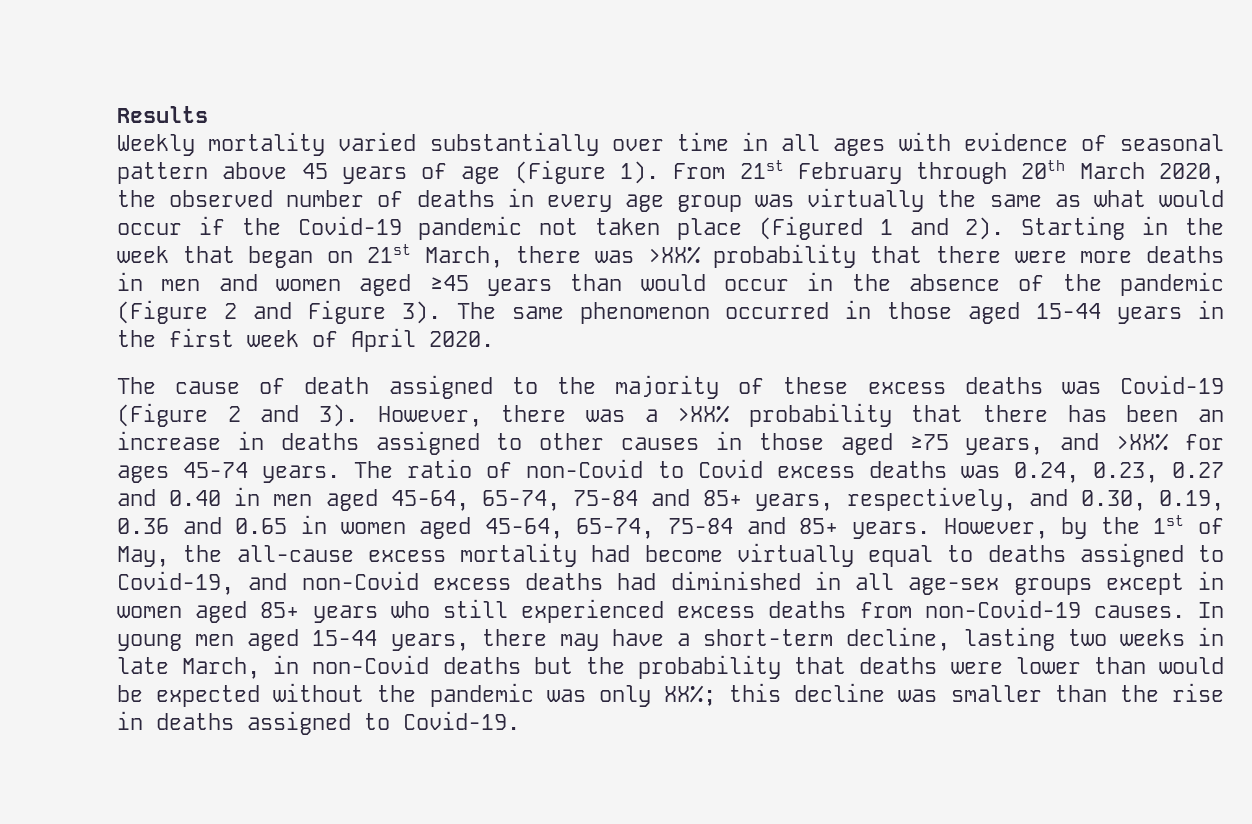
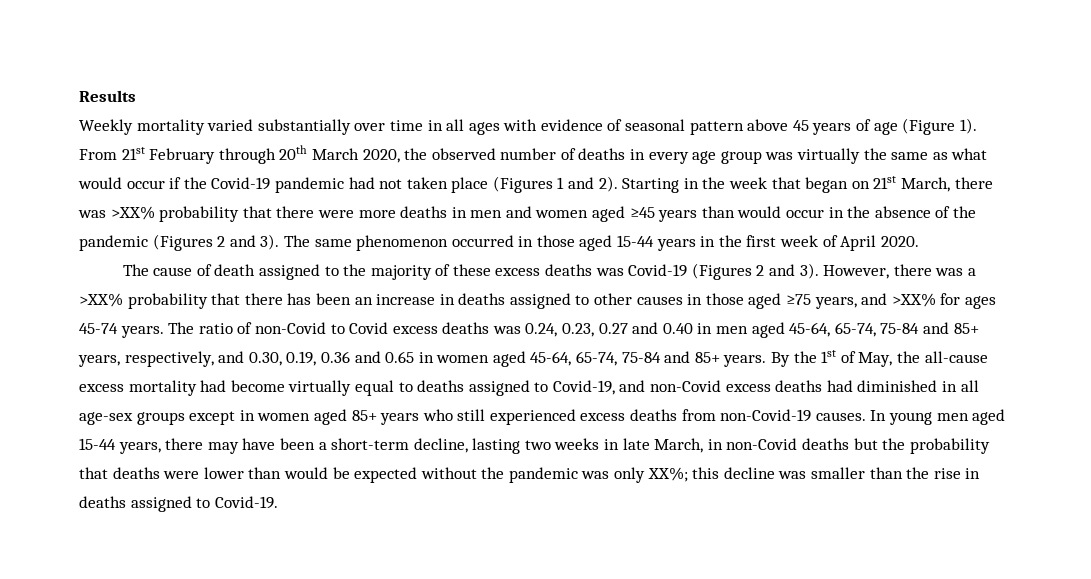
- From 21st February through 20th March 2020, the observed number of deaths in every age group was virtually the same as what would occur if the Covid-19 pandemic not taken place (Figured 1 and 2).
+ From 21st February through 20th March 2020, the observed number of deaths in every age group was virtually the same as what would occur if the Covid-19 pandemic had not taken place (Figures 1 and 2).
- Starting in the week that began on 21st March, there was >XX% probability that there were more deaths in men and women aged ≥45 years than would occur in the absence of the pandemic (Figure 2 and Figure 3).
+ Starting in the week that began on 21st March, there was >XX% probability that there were more deaths in men and women aged ≥45 years than would occur in the absence of the pandemic (Figures 2 and 3).
- The cause of death assigned to the majority of these excess deaths was Covid-19 (Figure 2 and 3).
+ The cause of death assigned to the majority of these excess deaths was Covid-19 (Figures 2 and 3).
- However, by the 1st of May, the all-cause excess mortality had become virtually equal to deaths assigned to Covid-19, and non-Covid excess deaths had diminished in all age-sex groups except in women aged 85+ years who still experienced excess deaths from non-Covid-19 causes.
+ By the 1st of May, the all-cause excess mortality had become virtually equal to deaths assigned to Covid-19, and non-Covid excess deaths had diminished in all age-sex groups except in women aged 85+ years who still experienced excess deaths from non-Covid-19 causes.
- In young men aged 15-44 years, there may have a short-term decline, lasting two weeks in late March, in non-Covid deaths but the probability that deaths were lower than would be expected without the pandemic was only XX%; this decline was smaller than the rise in deaths assigned to Covid-19.
+ In young men aged 15-44 years, there may have been a short-term decline, lasting two weeks in late March, in non-Covid deaths but the probability that deaths were lower than would be expected without the pandemic was only XX%; this decline was smaller than the rise in deaths assigned to Covid-19.

